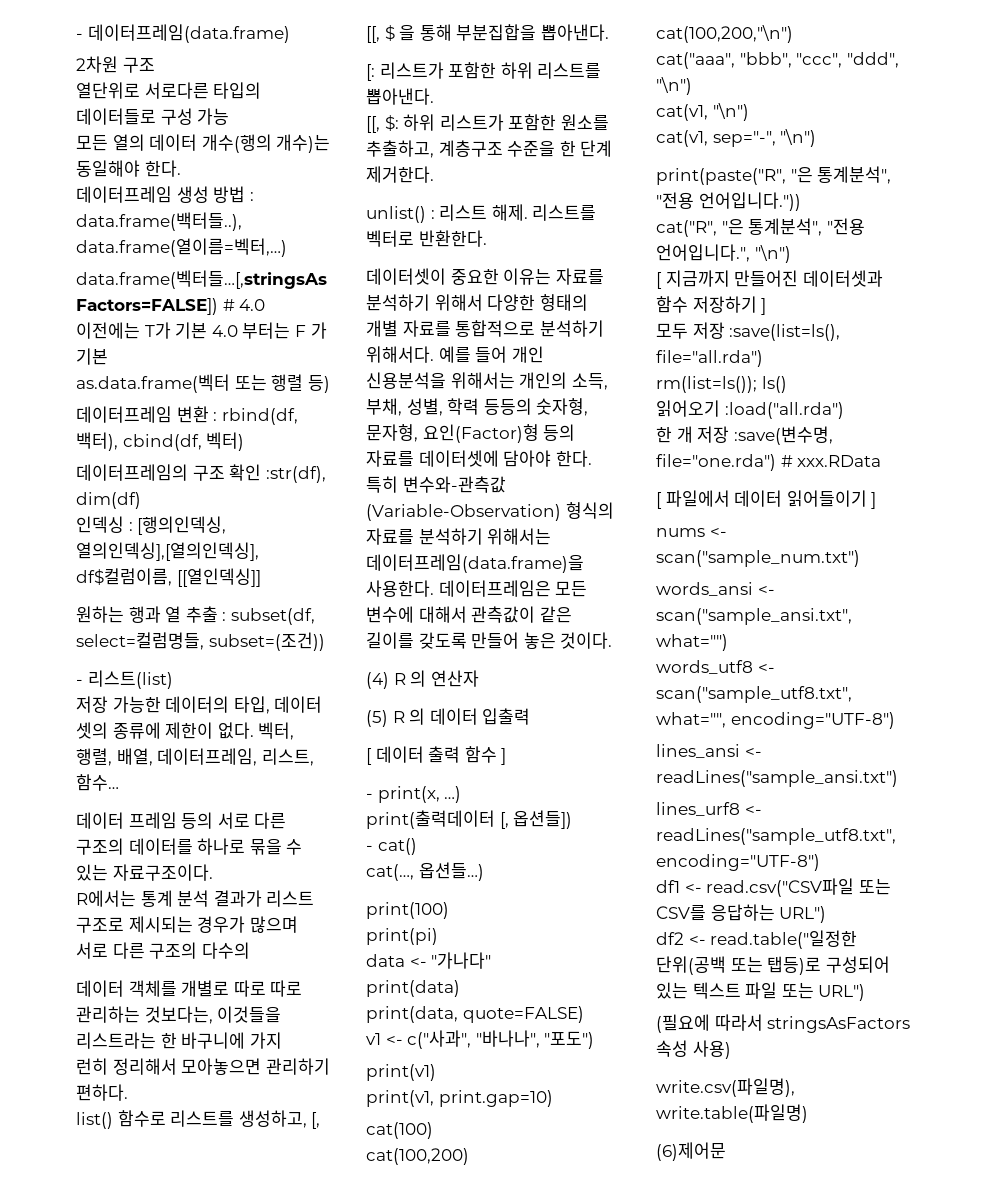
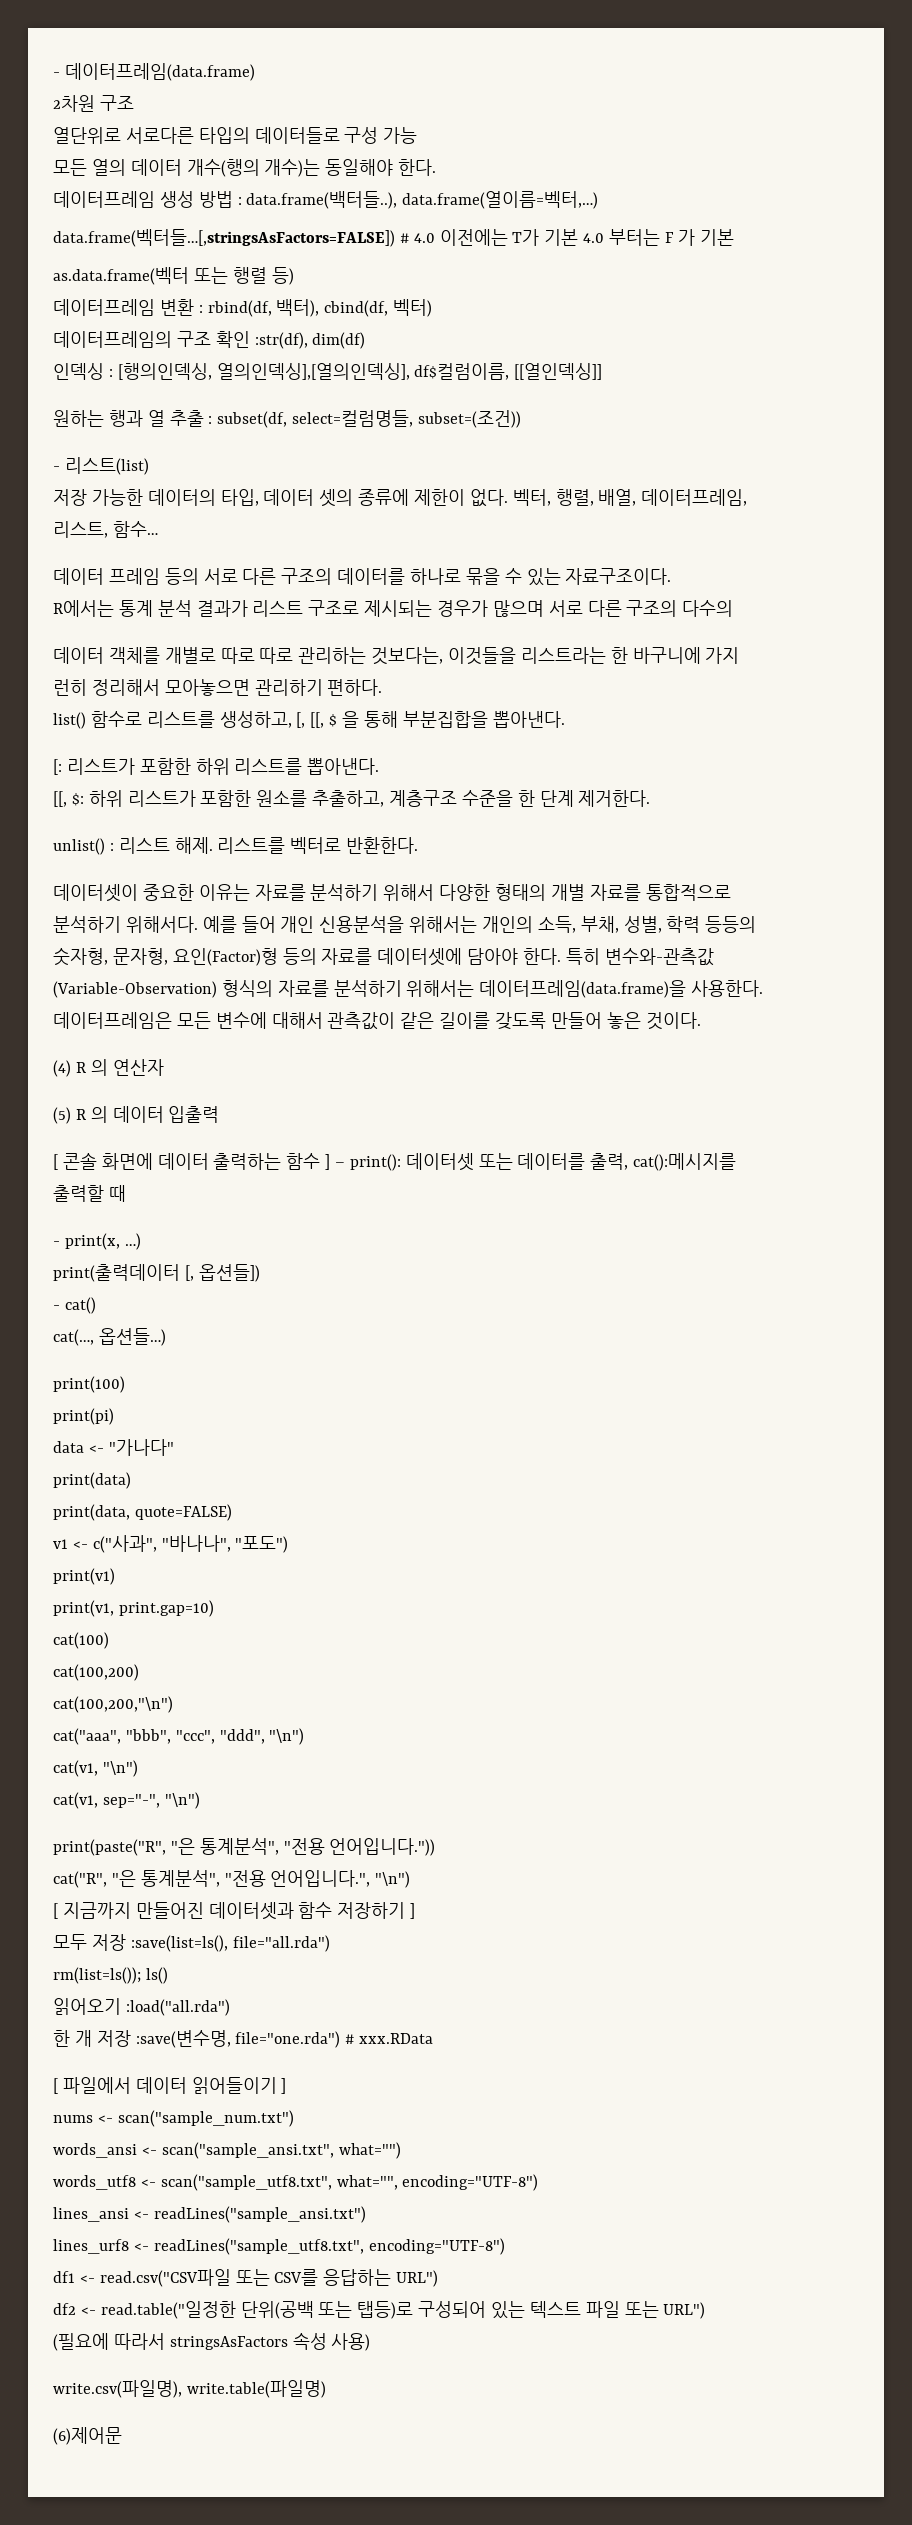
- [ 데이터 출력 함수 ]
+ [ 콘솔 화면에 데이터 출력하는 함수 ] – print(): 데이터셋 또는 데이터를 출력, cat():메시지를 출력할 때

